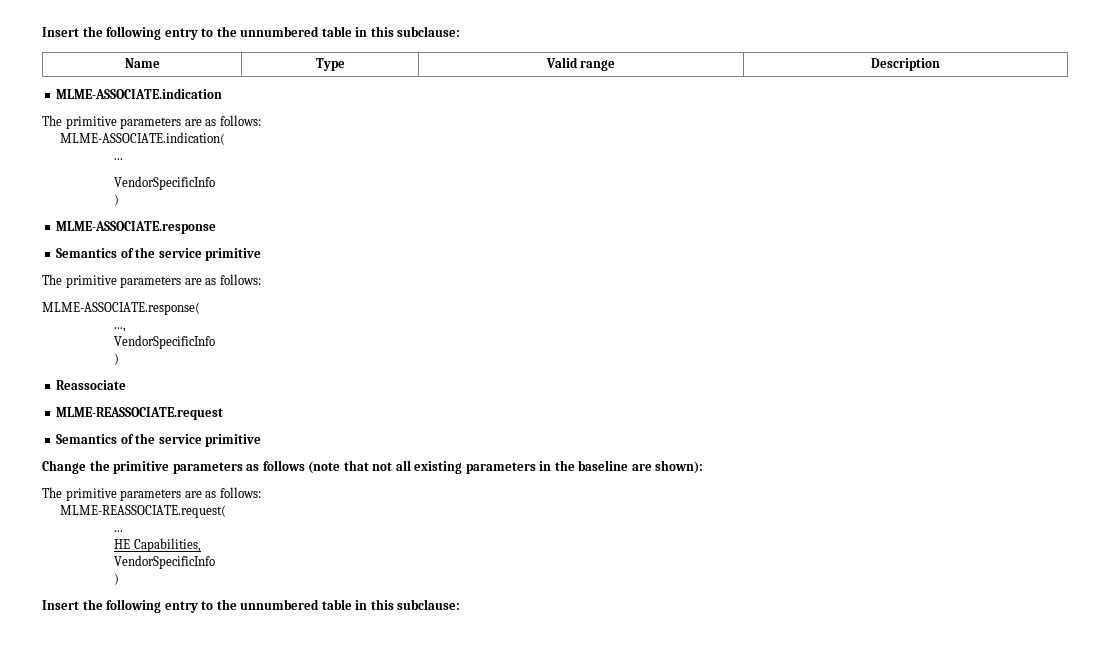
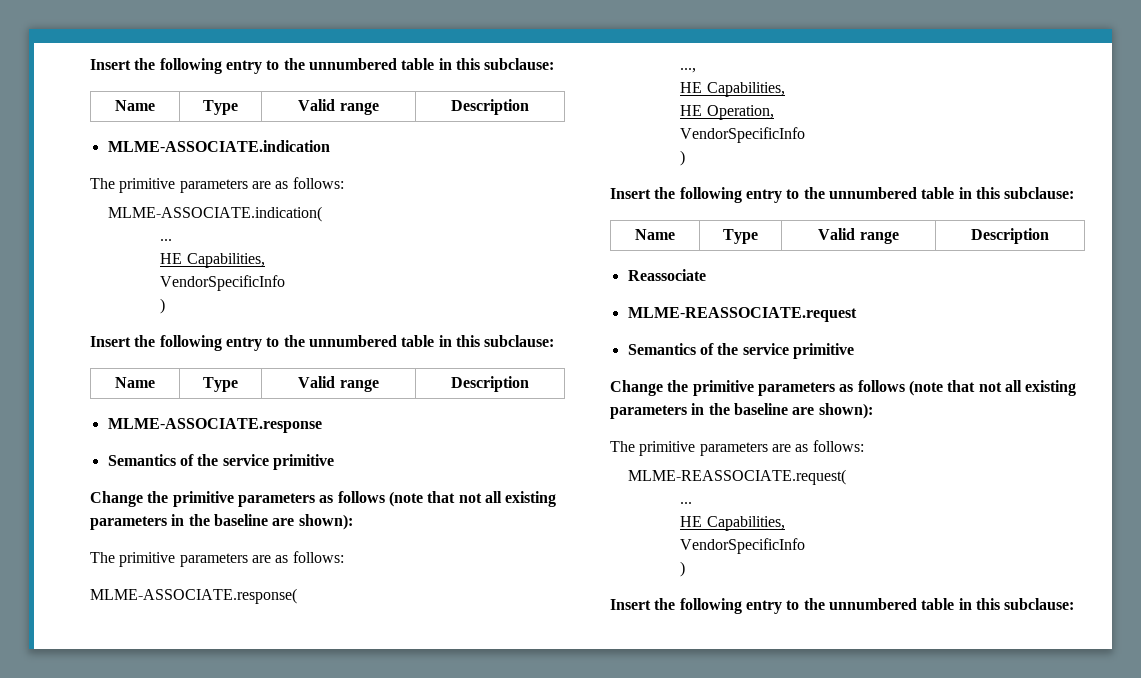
  MLME-ASSOCIATE.indication(
  ...
+ HE Capabilities,
  VendorSpecificInfo
  )
+ Insert the following entry to the unnumbered table in this subclause:
+ Name | Type | Valid range | Description
  MLME-ASSOCIATE.response
  Semantics of the service primitive
+ Change the primitive parameters as follows (note that not all existing parameters in the baseline are shown):
  ...,
+ HE Capabilities,
+ HE Operation,
  VendorSpecificInfo
  )
+ Insert the following entry to the unnumbered table in this subclause:
+ Name | Type | Valid range | Description

